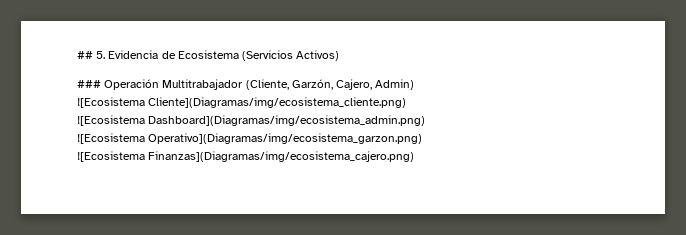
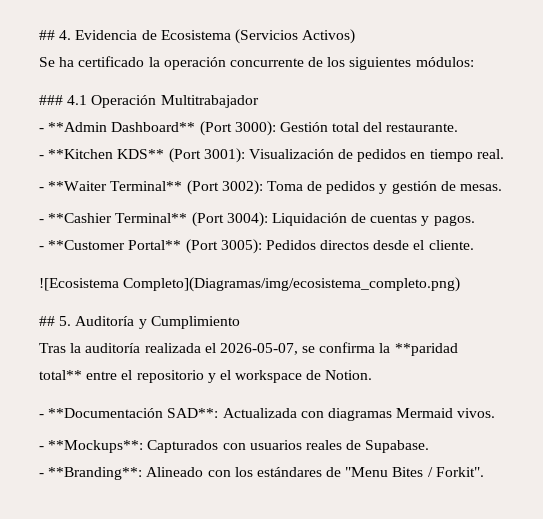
- ## 5. Evidencia de Ecosistema (Servicios Activos)
+ ## 4. Evidencia de Ecosistema (Servicios Activos)
+ Se ha certificado la operación concurrente de los siguientes módulos:
- ### Operación Multitrabajador (Cliente, Garzón, Cajero, Admin)
- ![Ecosistema Cliente](Diagramas/img/ecosistema_cliente.png)
- ![Ecosistema Dashboard](Diagramas/img/ecosistema_admin.png)
- ![Ecosistema Operativo](Diagramas/img/ecosistema_garzon.png)
- ![Ecosistema Finanzas](Diagramas/img/ecosistema_cajero.png)
+ ### 4.1 Operación Multitrabajador
+ - **Admin Dashboard** (Port 3000): Gestión total del restaurante.
+ - **Kitchen KDS** (Port 3001): Visualización de pedidos en tiempo real.
+ - **Waiter Terminal** (Port 3002): Toma de pedidos y gestión de mesas.
+ - **Cashier Terminal** (Port 3004): Liquidación de cuentas y pagos.
+ - **Customer Portal** (Port 3005): Pedidos directos desde el cliente.
+ ![Ecosistema Completo](Diagramas/img/ecosistema_completo.png)
+ ## 5. Auditoría y Cumplimiento
+ Tras la auditoría realizada el 2026-05-07, se confirma la **paridad total** entre el repositorio y el workspace de Notion.
+ - **Documentación SAD**: Actualizada con diagramas Mermaid vivos.
+ - **Mockups**: Capturados con usuarios reales de Supabase.
+ - **Branding**: Alineado con los estándares de "Menu Bites / Forkit".

